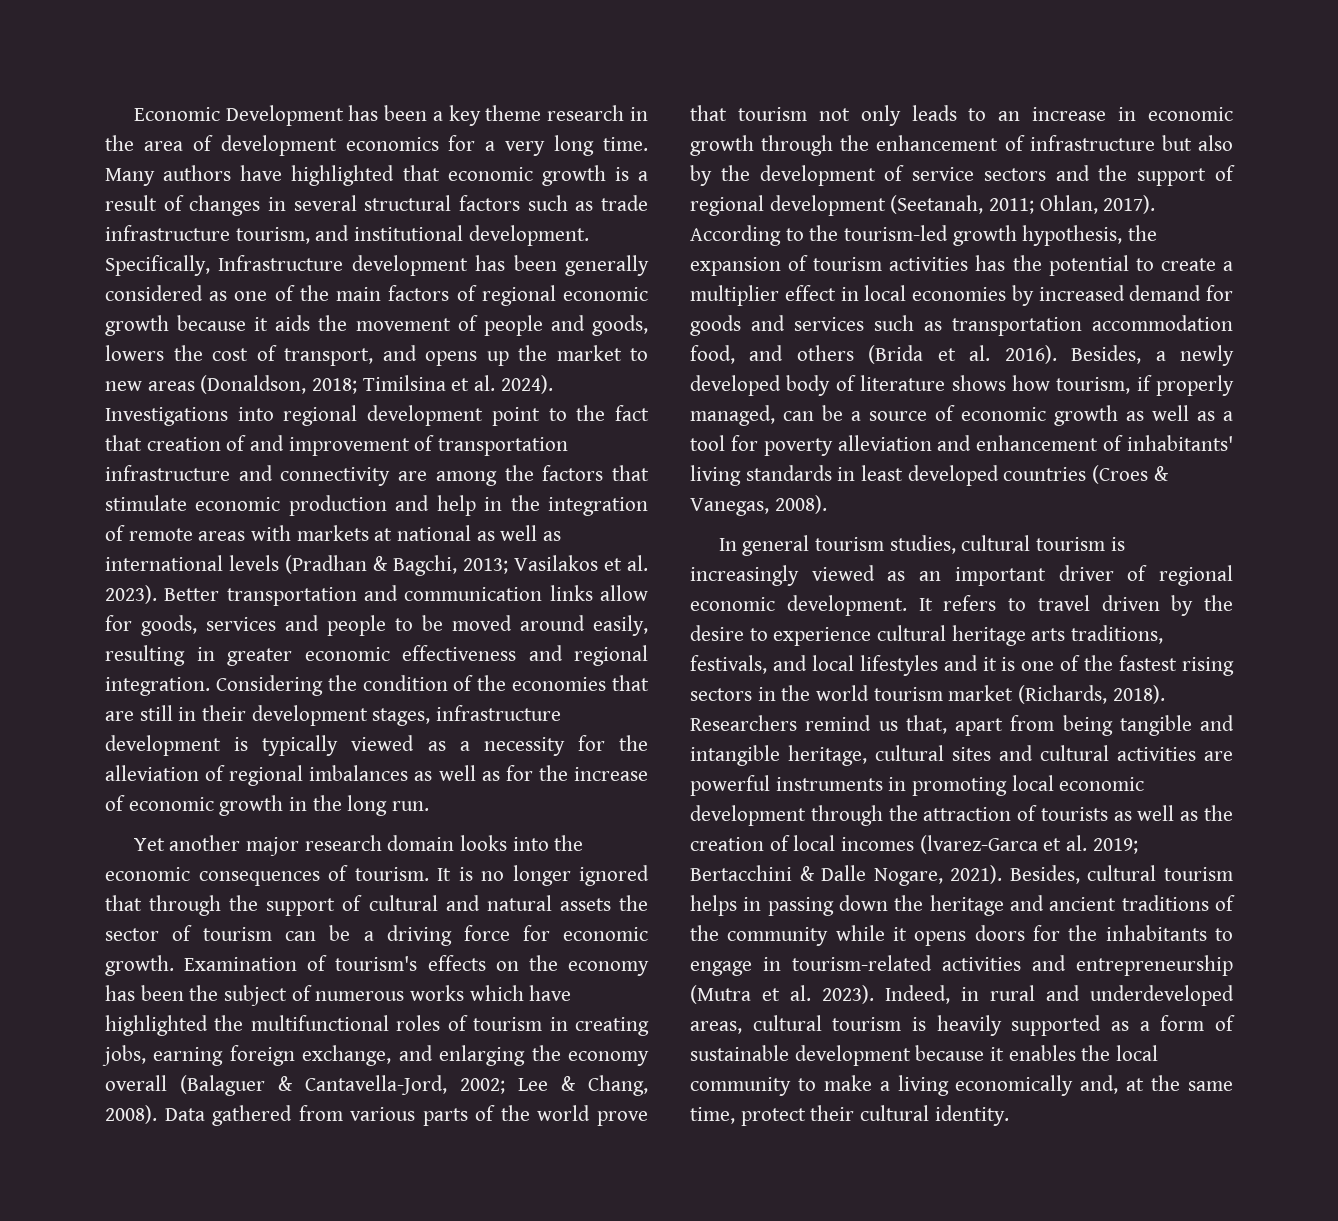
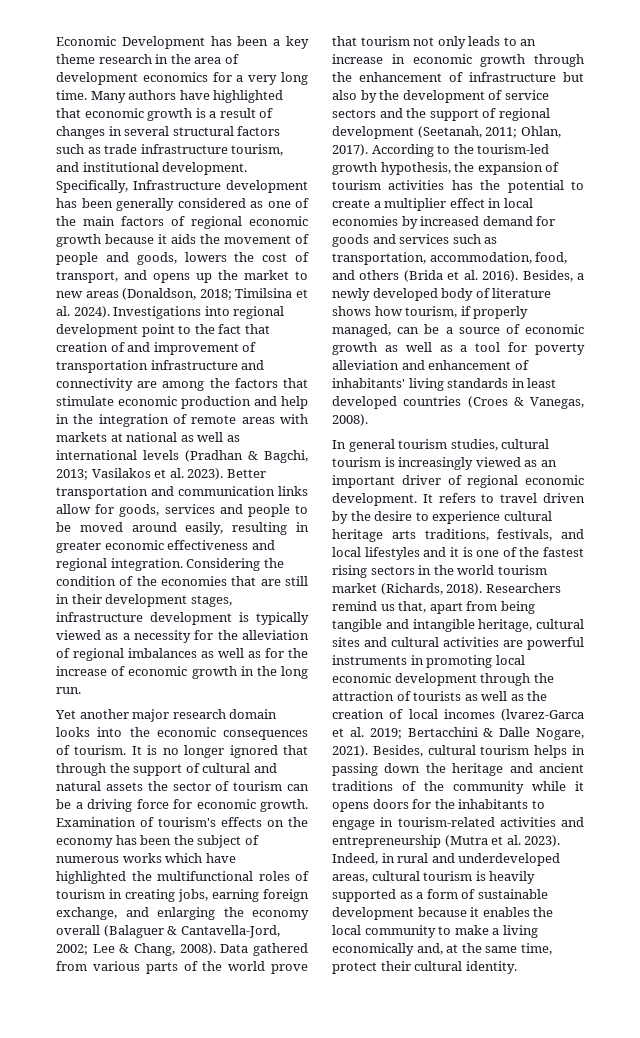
- According to the tourism-led growth hypothesis, the expansion of tourism activities has the potential to create a multiplier effect in local economies by increased demand for goods and services such as transportation accommodation food, and others (Brida et al. 2016).
+ According to the tourism-led growth hypothesis, the expansion of tourism activities has the potential to create a multiplier effect in local economies by increased demand for goods and services such as transportation, accommodation, food, and others (Brida et al. 2016).

